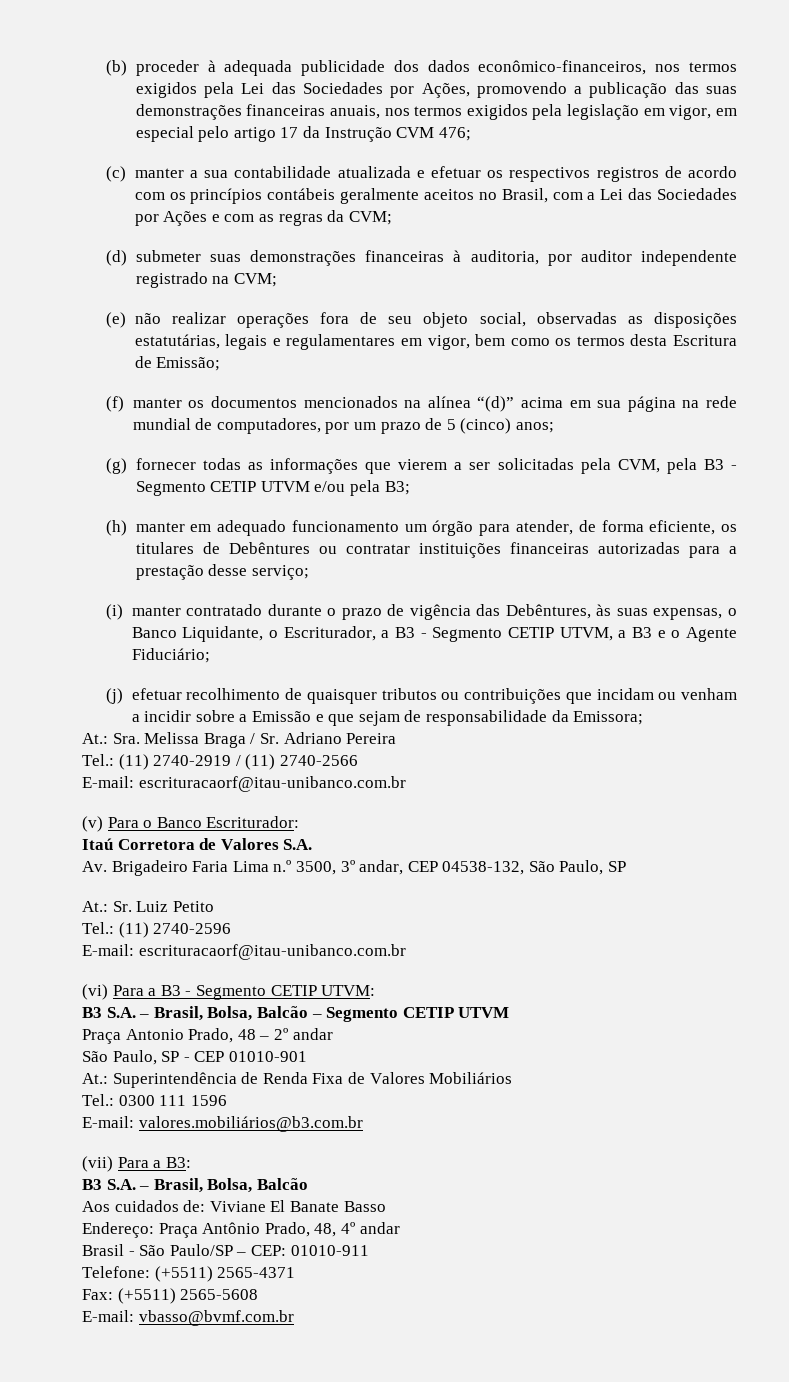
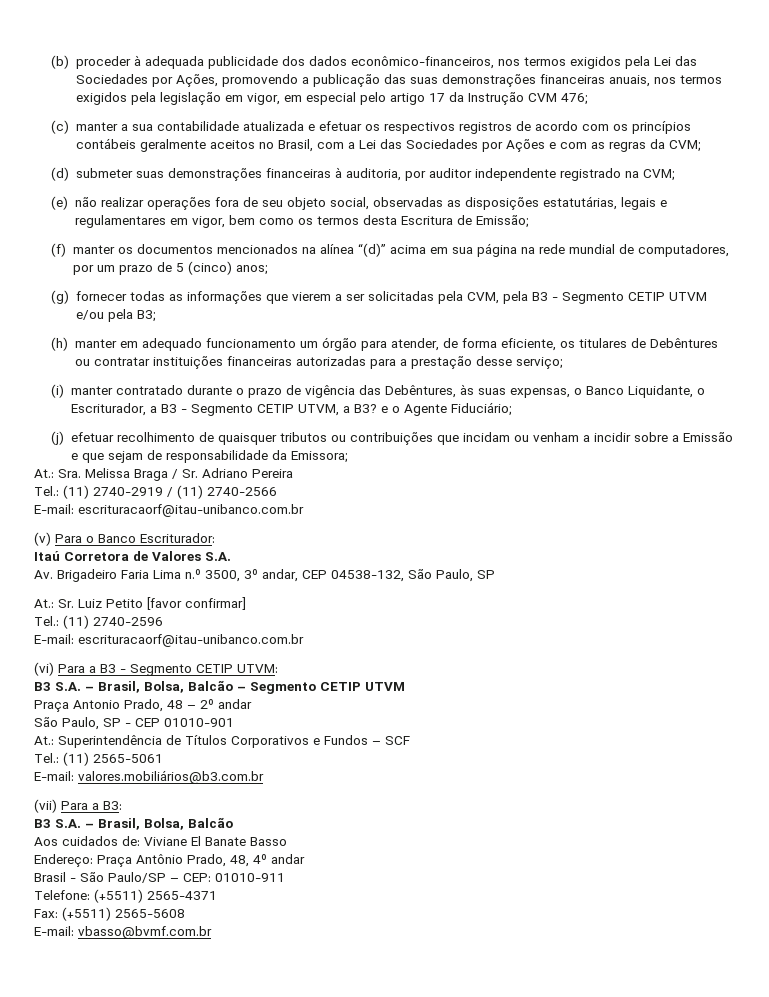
- (i) manter contratado durante o prazo de vigência das Debêntures, às suas expensas, o Banco Liquidante, o Escriturador, a B3 - Segmento CETIP UTVM, a B3 e o Agente Fiduciário;
+ (i) manter contratado durante o prazo de vigência das Debêntures, às suas expensas, o Banco Liquidante, o Escriturador, a B3 - Segmento CETIP UTVM, a B3? e o Agente Fiduciário;
- At.: Sr. Luiz Petito
+ At.: Sr. Luiz Petito [favor confirmar]
- At.: Superintendência de Renda Fixa de Valores Mobiliários
- Tel.: 0300 111 1596
+ At.: Superintendência de Títulos Corporativos e Fundos – SCF
+ Tel.: (11) 2565-5061

